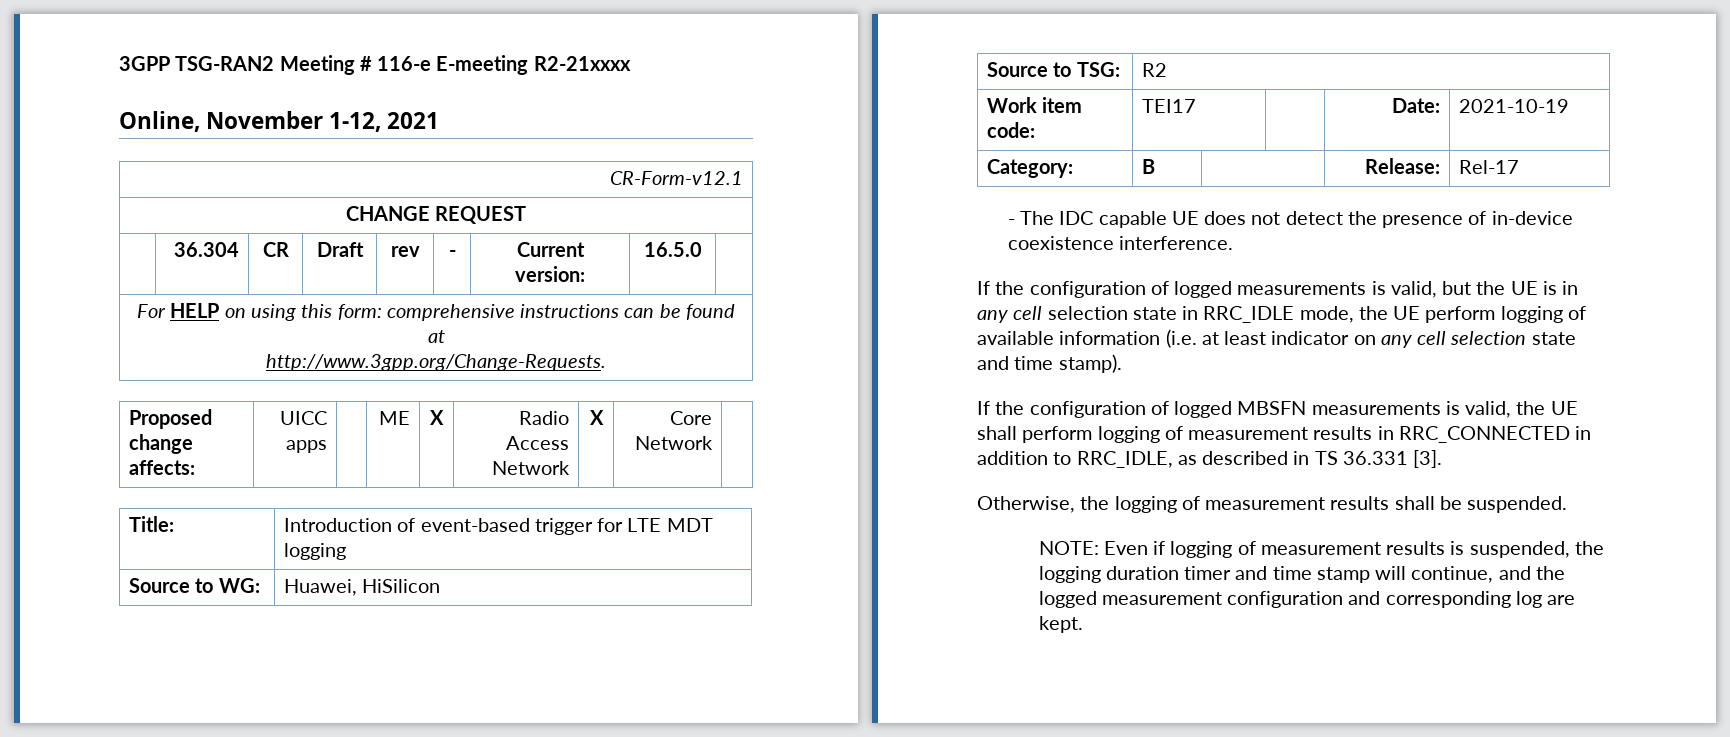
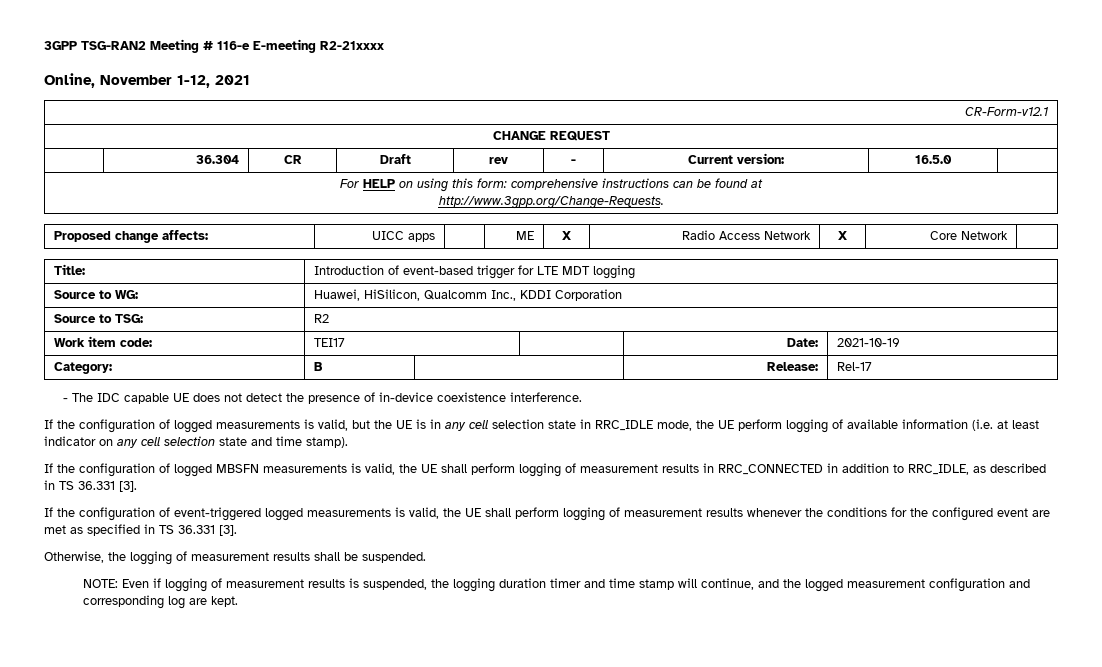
- Source to WG: | Huawei, HiSilicon
+ Source to WG: | Huawei, HiSilicon, Qualcomm Inc., KDDI Corporation
+ If the configuration of event-triggered logged measurements is valid, the UE shall perform logging of measurement results whenever the conditions for the configured event are met as specified in TS 36.331 [3].

